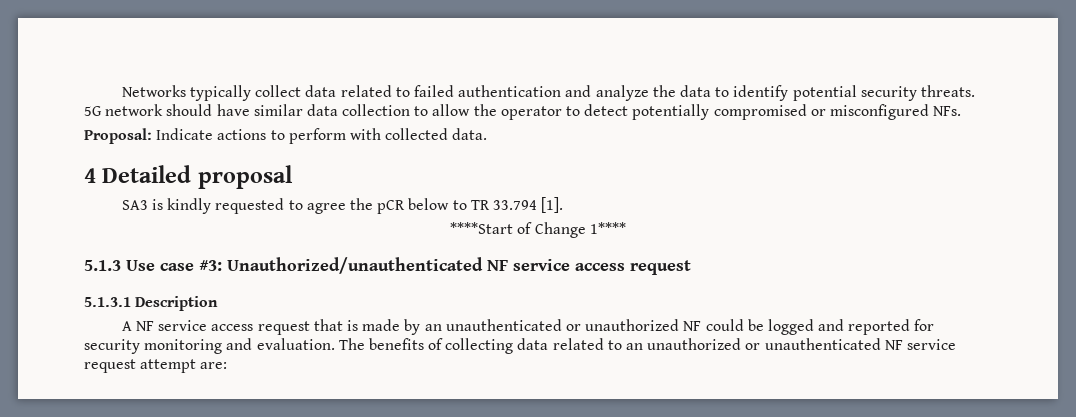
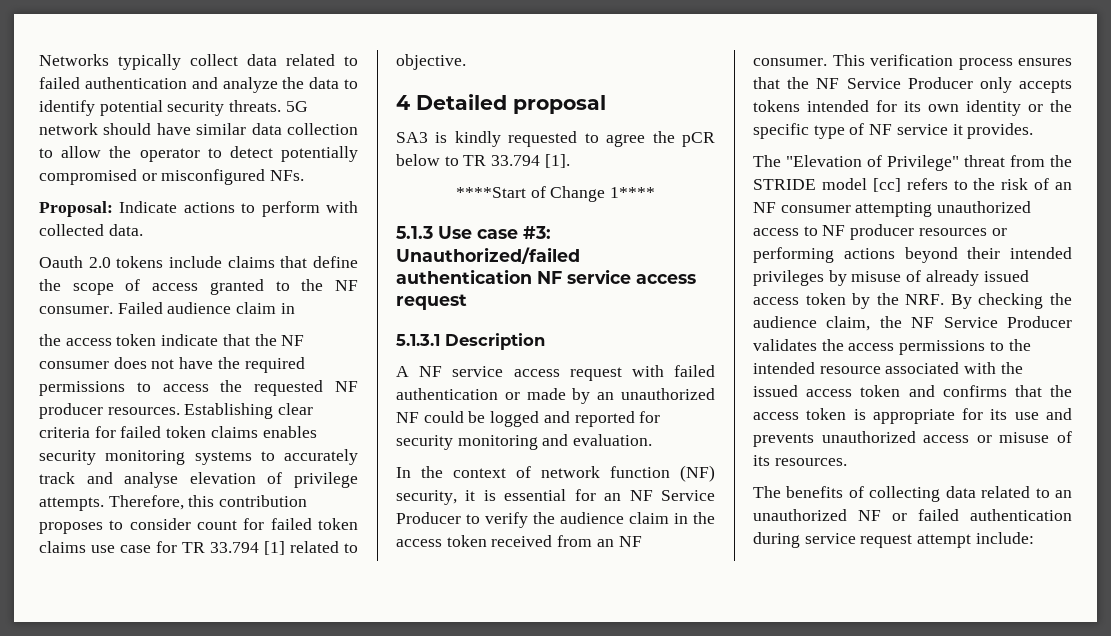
+ Oauth 2.0 tokens include claims that define the scope of access granted to the NF consumer. Failed audience claim in
+ the access token indicate that the NF consumer does not have the required permissions to access the requested NF producer resources. Establishing clear criteria for failed token claims enables security monitoring systems to accurately track and analyse elevation of privilege attempts. Therefore, this contribution proposes to consider count for failed token claims use case for TR 33.794 [1] related to objective.
- 5.1.3 Use case #3: Unauthorized/unauthenticated NF service access request
+ 5.1.3 Use case #3: Unauthorized/failed authentication NF service access request
- A NF service access request that is made by an unauthenticated or unauthorized NF could be logged and reported for security monitoring and evaluation. The benefits of collecting data related to an unauthorized or unauthenticated NF service request attempt are:
+ A NF service access request with failed authentication or made by an unauthorized NF could be logged and reported for security monitoring and evaluation.
+ In the context of network function (NF) security, it is essential for an NF Service Producer to verify the audience claim in the access token received from an NF consumer. This verification process ensures that the NF Service Producer only accepts tokens intended for its own identity or the specific type of NF service it provides.
+ The "Elevation of Privilege" threat from the STRIDE model [cc] refers to the risk of an NF consumer attempting unauthorized access to NF producer resources or performing actions beyond their intended privileges by misuse of already issued access token by the NRF. By checking the audience claim, the NF Service Producer validates the access permissions to the intended resource associated with the issued access token and confirms that the access token is appropriate for its use and prevents unauthorized access or misuse of its resources.
+ The benefits of collecting data related to an unauthorized NF or failed authentication during service request attempt include:

